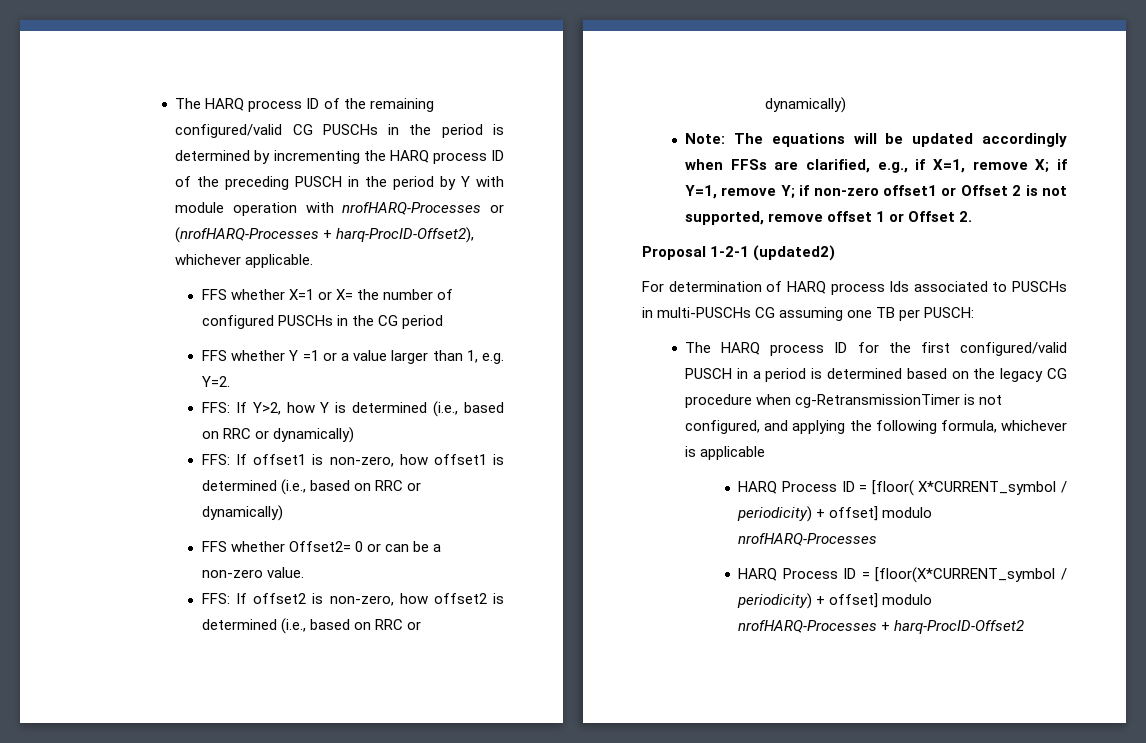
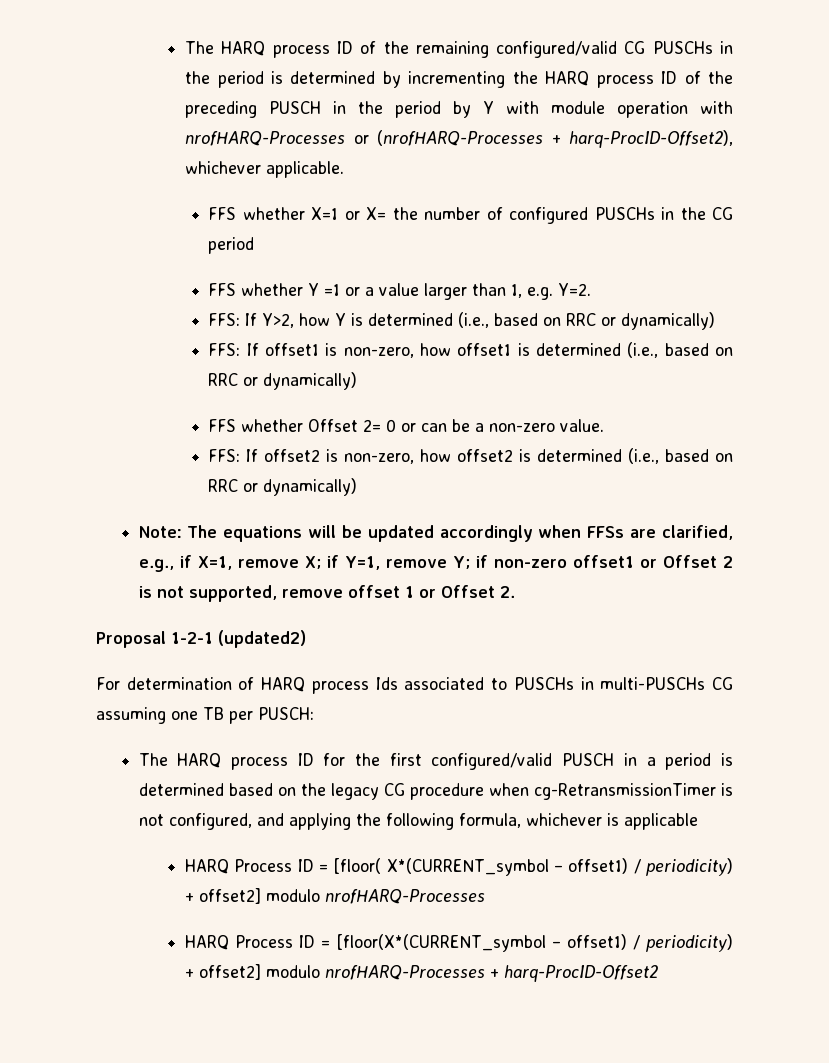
- FFS whether Offset2= 0 or can be a non-zero value.
+ FFS whether Offset 2= 0 or can be a non-zero value.
- HARQ Process ID = [floor( X*CURRENT_symbol / periodicity) + offset] modulo nrofHARQ-Processes
+ HARQ Process ID = [floor( X*(CURRENT_symbol – offset1) / periodicity) + offset2] modulo nrofHARQ-Processes
- HARQ Process ID = [floor(X*CURRENT_symbol / periodicity) + offset] modulo nrofHARQ-Processes + harq-ProcID-Offset2
+ HARQ Process ID = [floor(X*(CURRENT_symbol – offset1) / periodicity) + offset2] modulo nrofHARQ-Processes + harq-ProcID-Offset2

